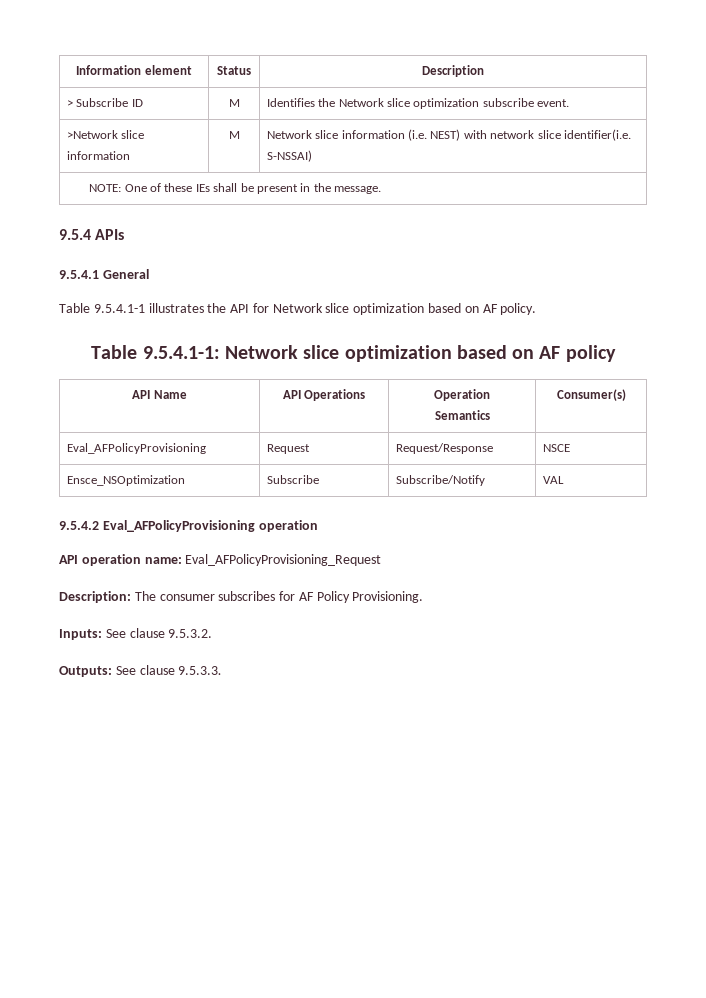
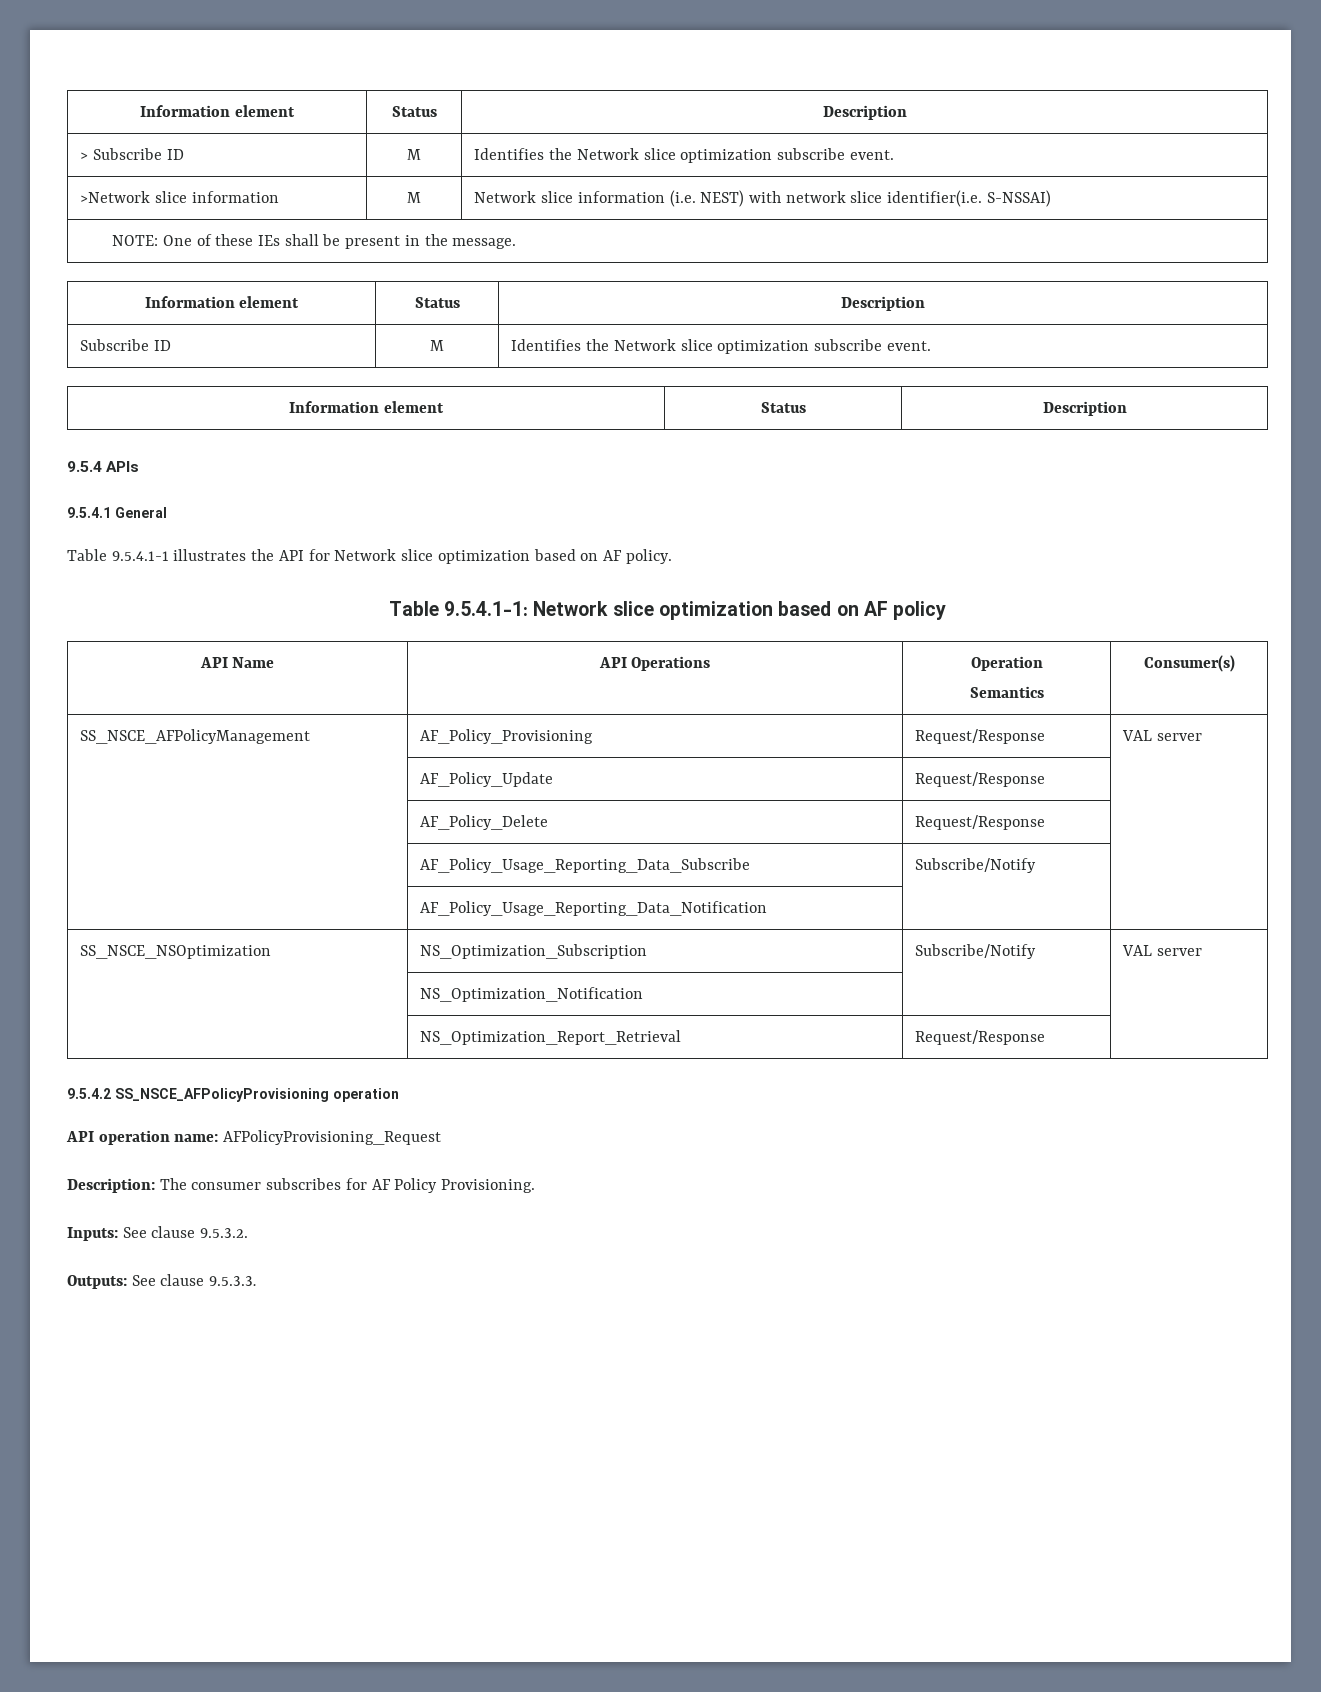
  NOTE: One of these IEs shall be present in the message.
+ Information element | Status | Description
+ Subscribe ID | M | Identifies the Network slice optimization subscribe event.
+ Information element | Status | Description
- Eval_AFPolicyProvisioning | Request | Request/Response | NSCE
- Ensce_NSOptimization | Subscribe | Subscribe/Notify | VAL
+ SS_NSCE_AFPolicyManagement | AF_Policy_Provisioning | Request/Response | VAL server
+ | AF_Policy_Update | Request/Response |
+ | AF_Policy_Delete | Request/Response |
+ | AF_Policy_Usage_Reporting_Data_Subscribe | Subscribe/Notify |
+ | AF_Policy_Usage_Reporting_Data_Notification | |
+ SS_NSCE_NSOptimization | NS_Optimization_Subscription | Subscribe/Notify | VAL server
+ | NS_Optimization_Notification | |
+ | NS_Optimization_Report_Retrieval | Request/Response |
- 9.5.4.2 Eval_AFPolicyProvisioning operation
+ 9.5.4.2 SS_NSCE_AFPolicyProvisioning operation
- API operation name: Eval_AFPolicyProvisioning_Request
+ API operation name: AFPolicyProvisioning_Request

